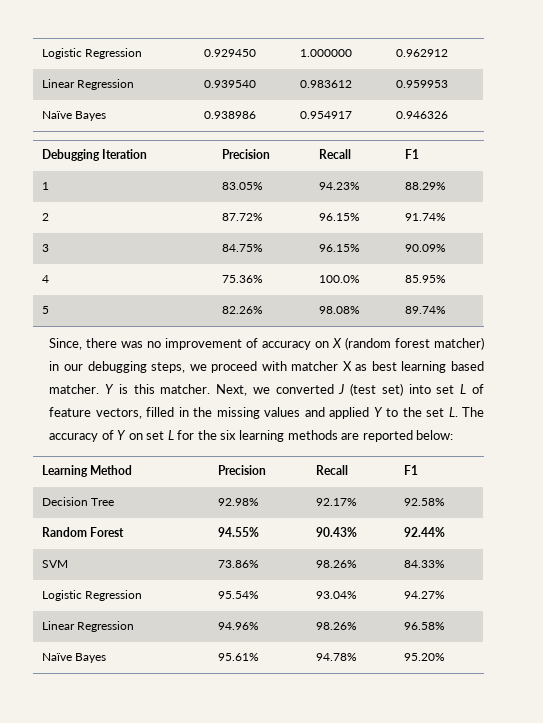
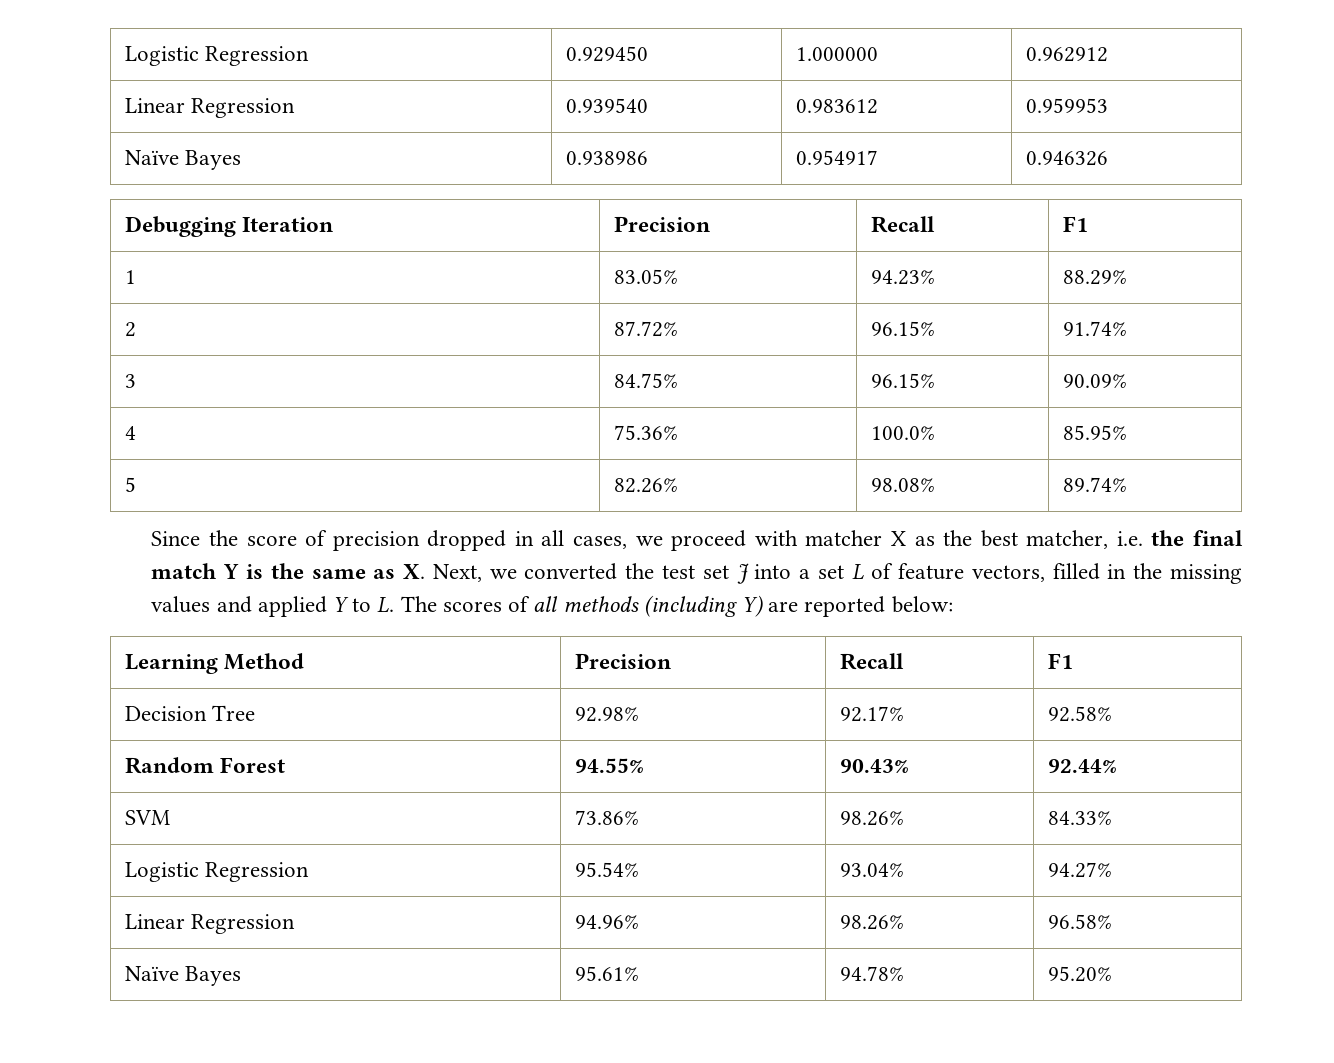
- Since, there was no improvement of accuracy on X (random forest matcher) in our debugging steps, we proceed with matcher X as best learning based matcher. Y is this matcher. Next, we converted J (test set) into set L of feature vectors, filled in the missing values and applied Y to the set L. The accuracy of Y on set L for the six learning methods are reported below:
+ Since the score of precision dropped in all cases, we proceed with matcher X as the best matcher, i.e. the final match Y is the same as X. Next, we converted the test set J into a set L of feature vectors, filled in the missing values and applied Y to L. The scores of all methods (including Y) are reported below:

